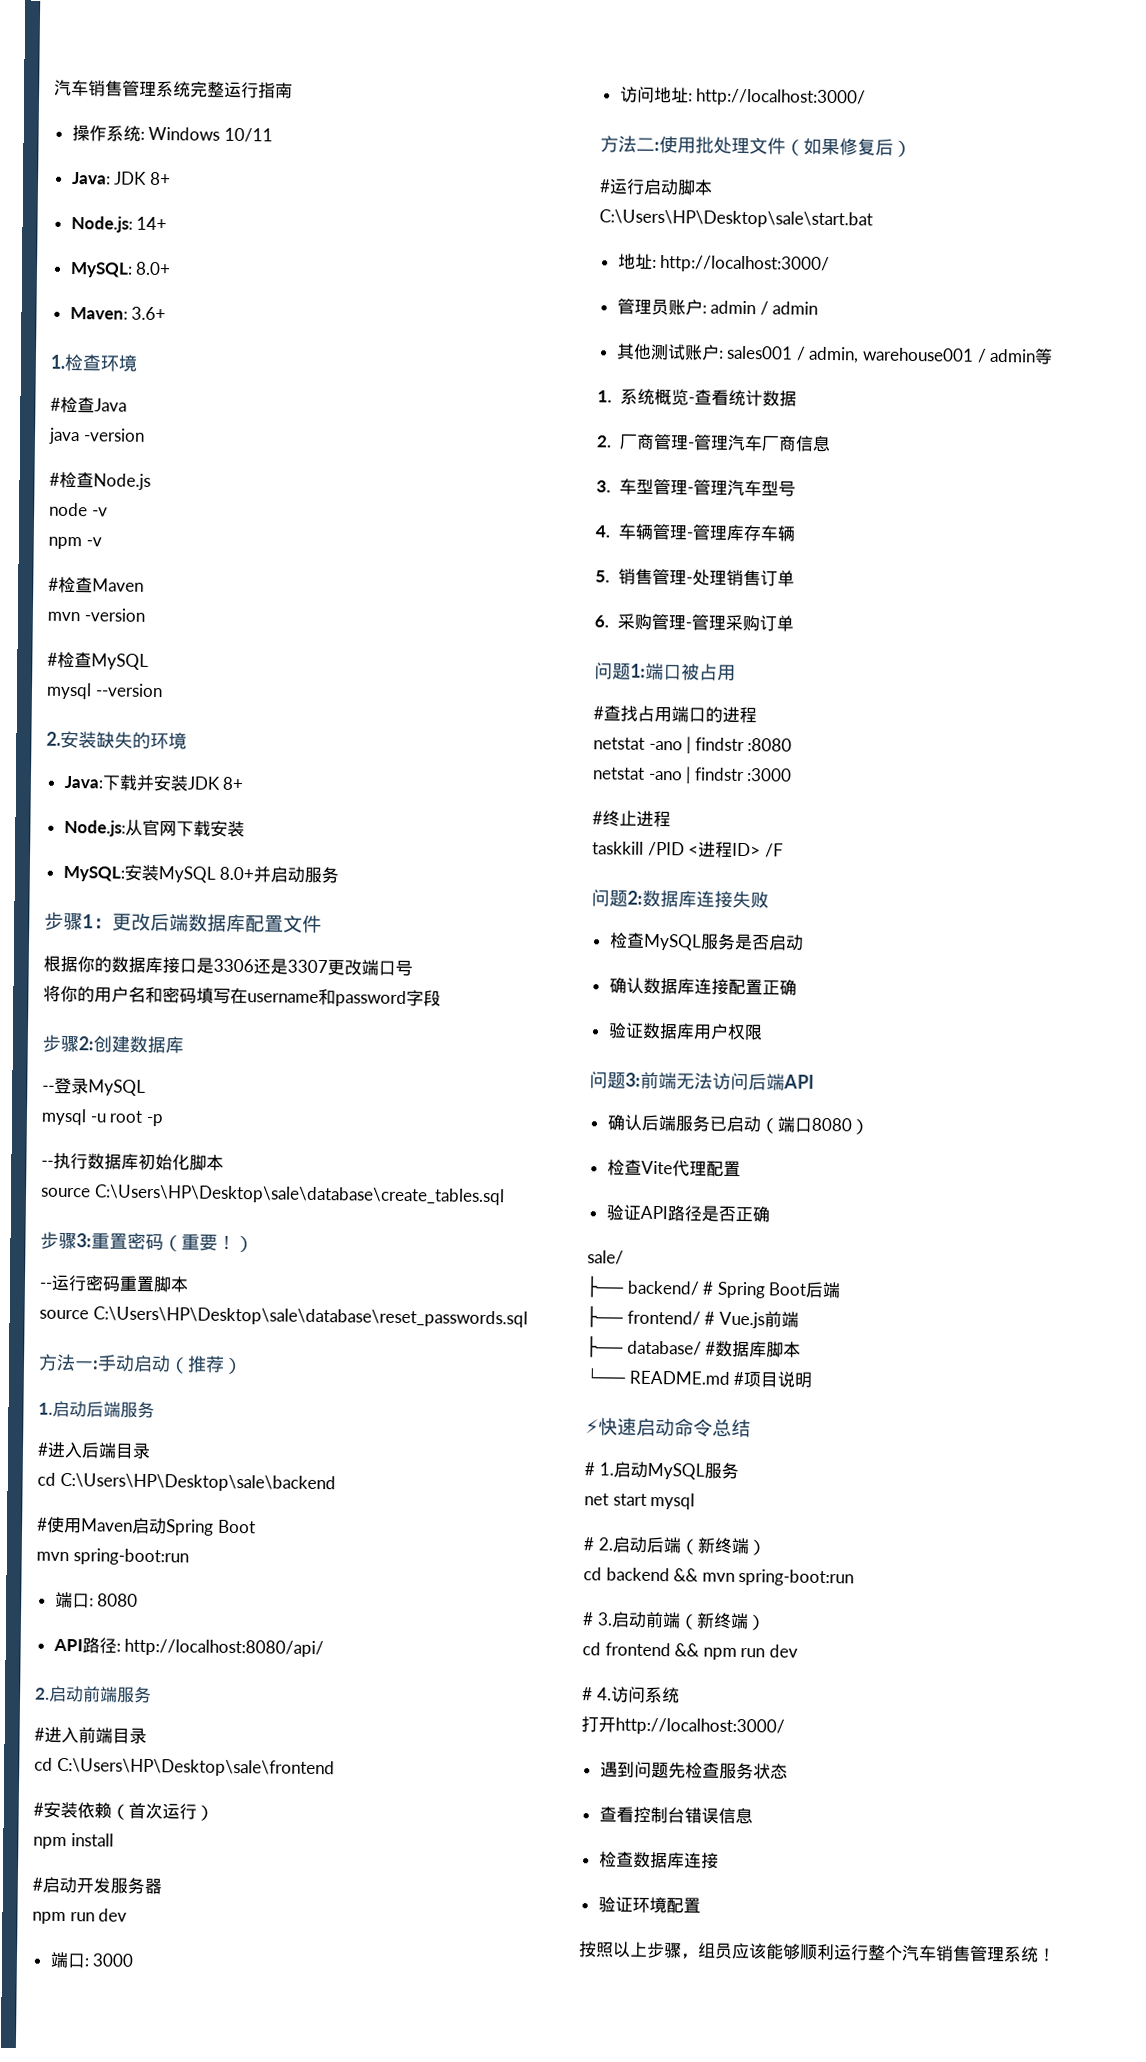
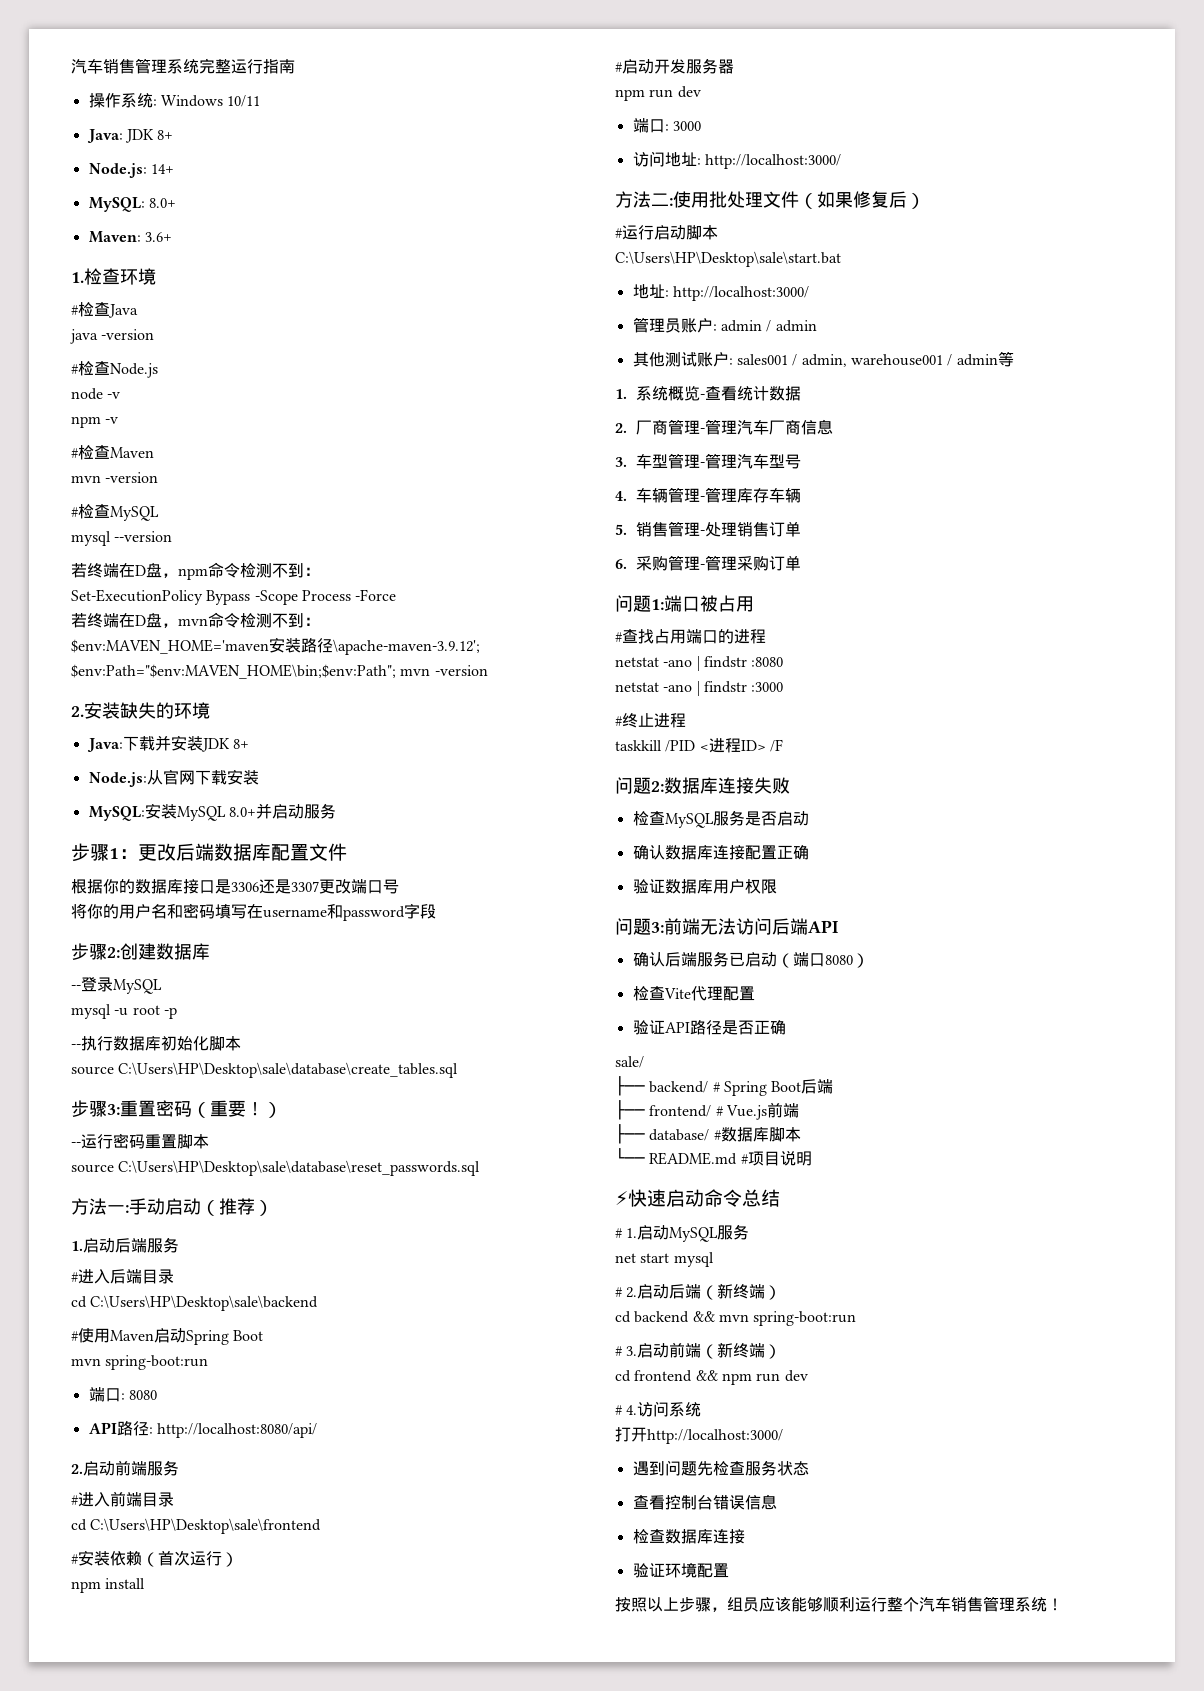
+ 若终端在D盘，npm命令检测不到：
+ Set-ExecutionPolicy Bypass -Scope Process -Force
+ 若终端在D盘，mvn命令检测不到：
+ $env:MAVEN_HOME='maven安装路径\apache-maven-3.9.12'; $env:Path="$env:MAVEN_HOME\bin;$env:Path"; mvn -version

